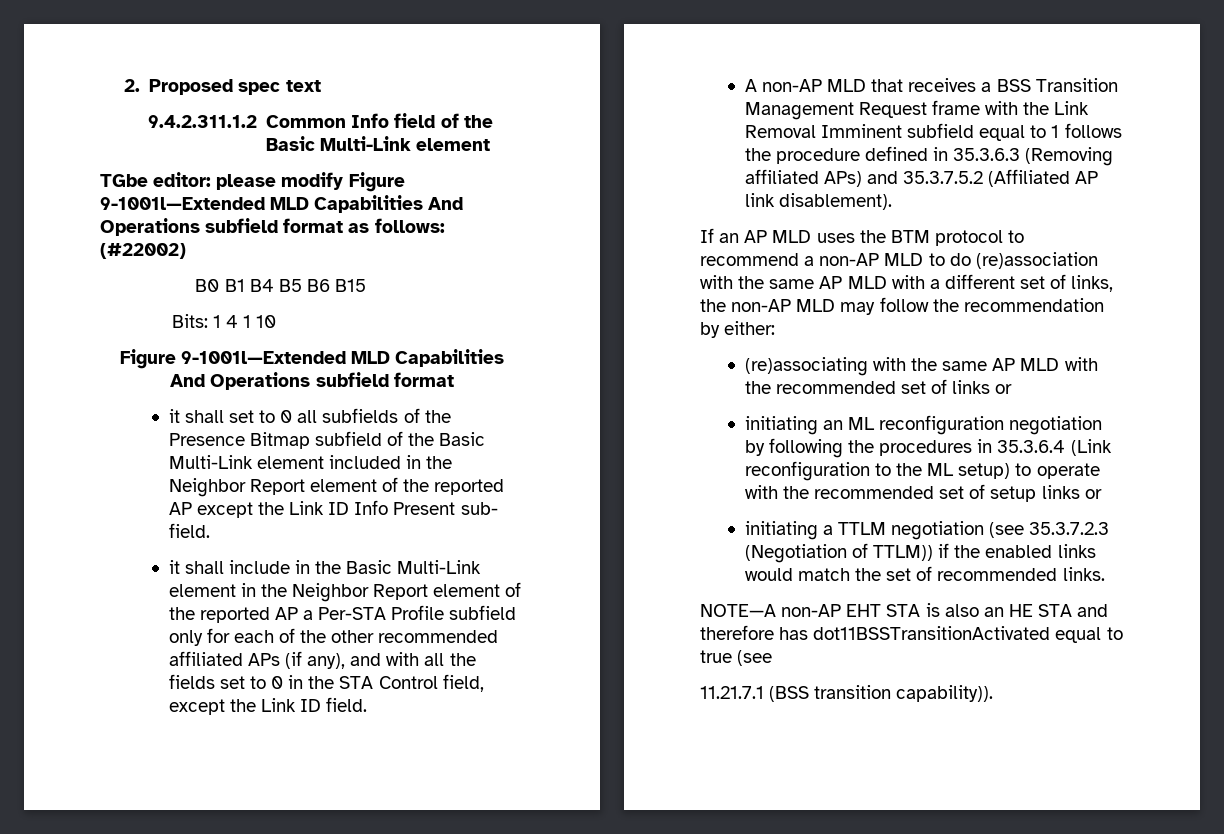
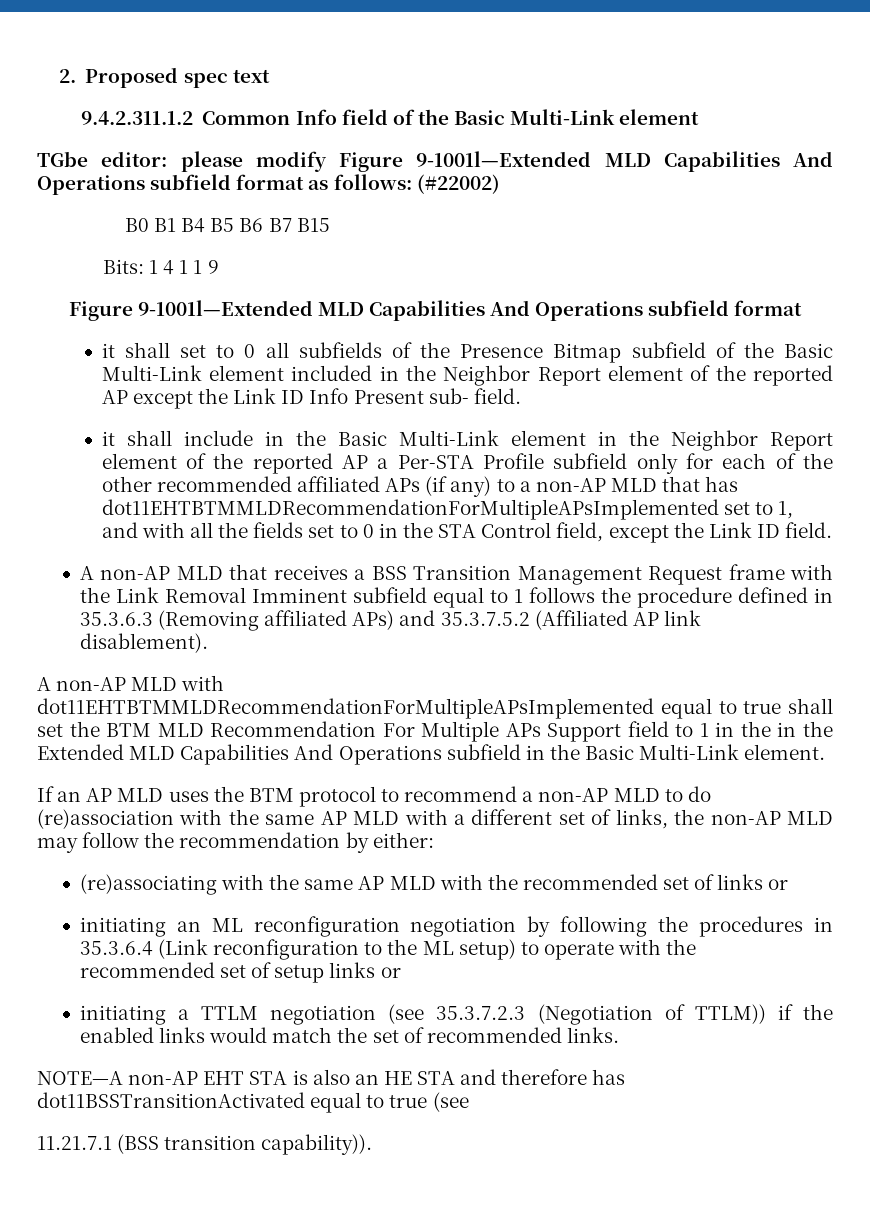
- B0 B1 B4 B5 B6 B15
+ B0 B1 B4 B5 B6 B7 B15
- Bits: 1 4 1 10
+ Bits: 1 4 1 1 9
- it shall include in the Basic Multi-Link element in the Neighbor Report element of the reported AP a Per-STA Profile subfield only for each of the other recommended affiliated APs (if any), and with all the fields set to 0 in the STA Control field, except the Link ID field.
+ it shall include in the Basic Multi-Link element in the Neighbor Report element of the reported AP a Per-STA Profile subfield only for each of the other recommended affiliated APs (if any) to a non-AP MLD that has dot11EHTBTMMLDRecommendationForMultipleAPsImplemented set to 1, and with all the fields set to 0 in the STA Control field, except the Link ID field.
+ A non-AP MLD with dot11EHTBTMMLDRecommendationForMultipleAPsImplemented equal to true shall set the BTM MLD Recommendation For Multiple APs Support field to 1 in the in the Extended MLD Capabilities And Operations subfield in the Basic Multi-Link element.

